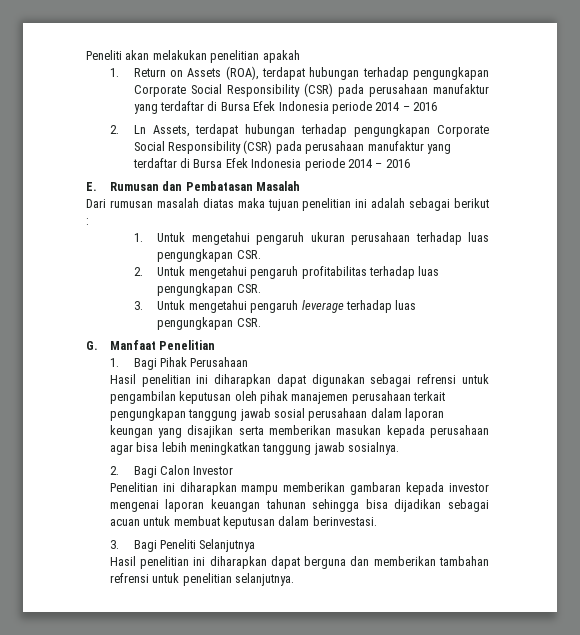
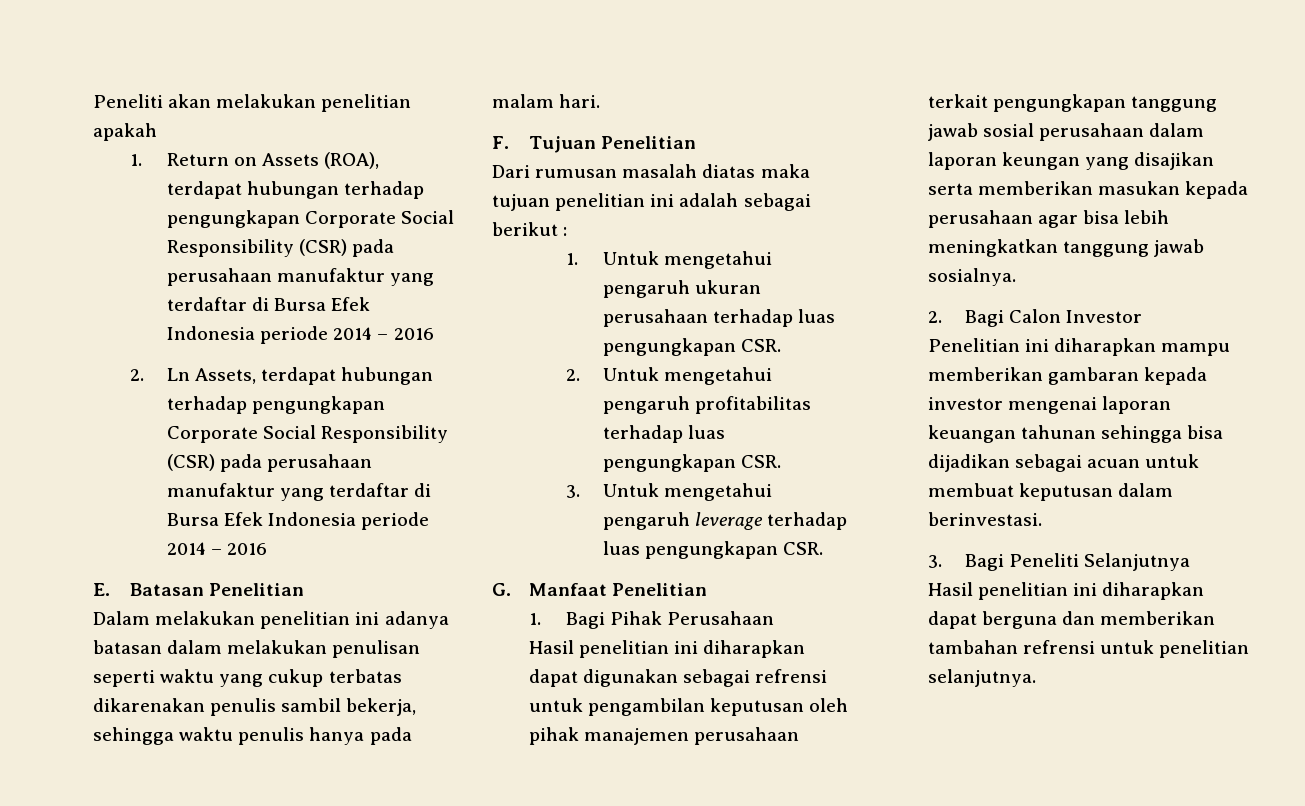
- E. Rumusan dan Pembatasan Masalah
+ E. Batasan Penelitian
+ Dalam melakukan penelitian ini adanya batasan dalam melakukan penulisan seperti waktu yang cukup terbatas dikarenakan penulis sambil bekerja, sehingga waktu penulis hanya pada malam hari.
+ F. Tujuan Penelitian

